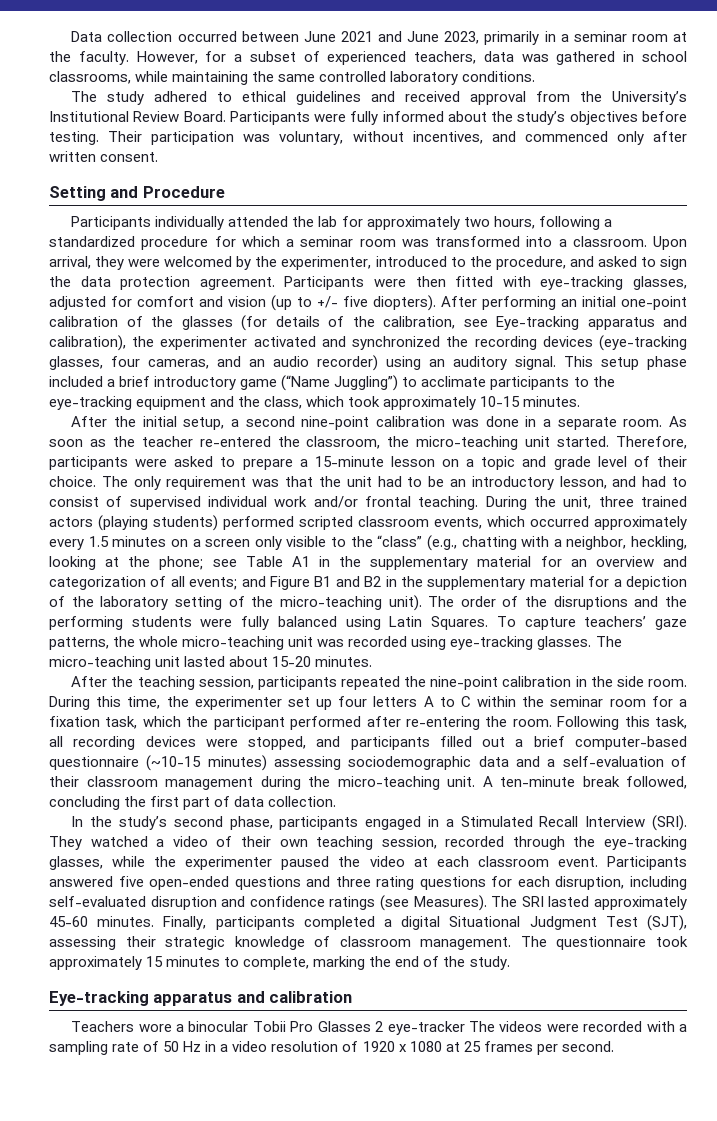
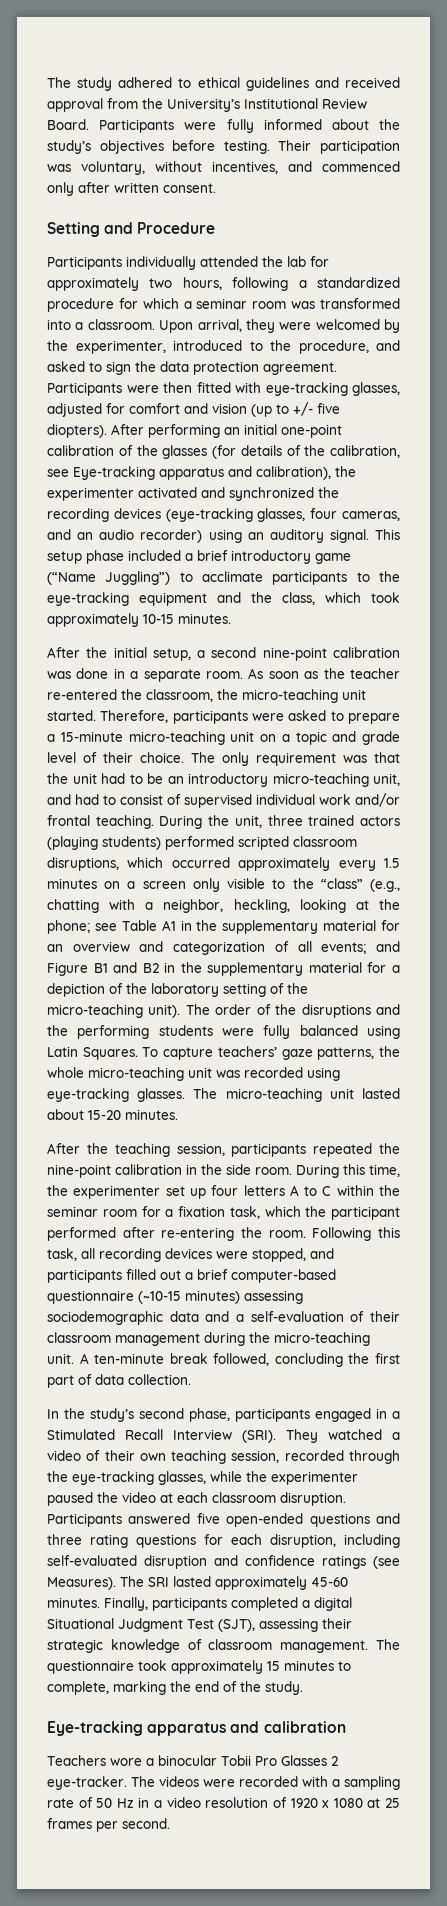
- Data collection occurred between June 2021 and June 2023, primarily in a seminar room at the faculty. However, for a subset of experienced teachers, data was gathered in school classrooms, while maintaining the same controlled laboratory conditions.
- Therefore, participants were asked to prepare a 15-minute lesson on a topic and grade level of their choice.
+ Therefore, participants were asked to prepare a 15-minute micro-teaching unit on a topic and grade level of their choice.
- The only requirement was that the unit had to be an introductory lesson, and had to consist of supervised individual work and/or frontal teaching.
+ The only requirement was that the unit had to be an introductory micro-teaching unit, and had to consist of supervised individual work and/or frontal teaching.
- During the unit, three trained actors (playing students) performed scripted classroom events, which occurred approximately every 1.5 minutes on a screen only visible to the “class” (e.g., chatting with a neighbor, heckling, looking at the phone;
+ During the unit, three trained actors (playing students) performed scripted classroom disruptions, which occurred approximately every 1.5 minutes on a screen only visible to the “class” (e.g., chatting with a neighbor, heckling, looking at the phone;
- They watched a video of their own teaching session, recorded through the eye-tracking glasses, while the experimenter paused the video at each classroom event.
+ They watched a video of their own teaching session, recorded through the eye-tracking glasses, while the experimenter paused the video at each classroom disruption.
- Teachers wore a binocular Tobii Pro Glasses 2 eye-tracker The videos were recorded with a sampling rate of 50 Hz in a video resolution of 1920 x 1080 at 25 frames per second.
+ Teachers wore a binocular Tobii Pro Glasses 2 eye-tracker. The videos were recorded with a sampling rate of 50 Hz in a video resolution of 1920 x 1080 at 25 frames per second.

